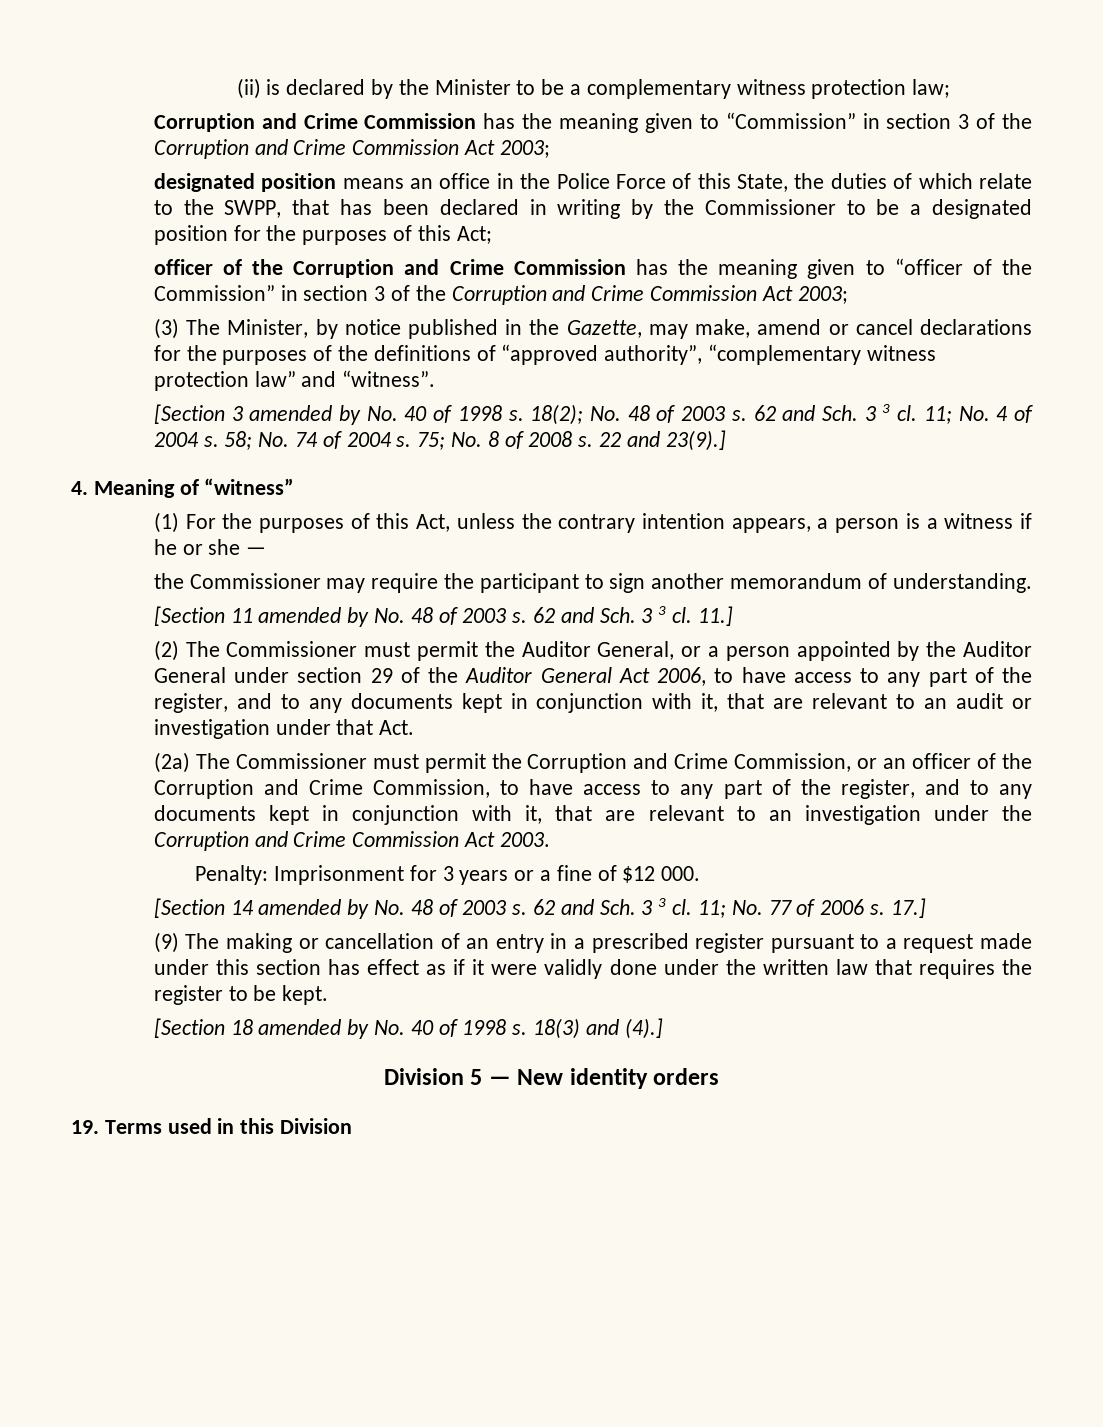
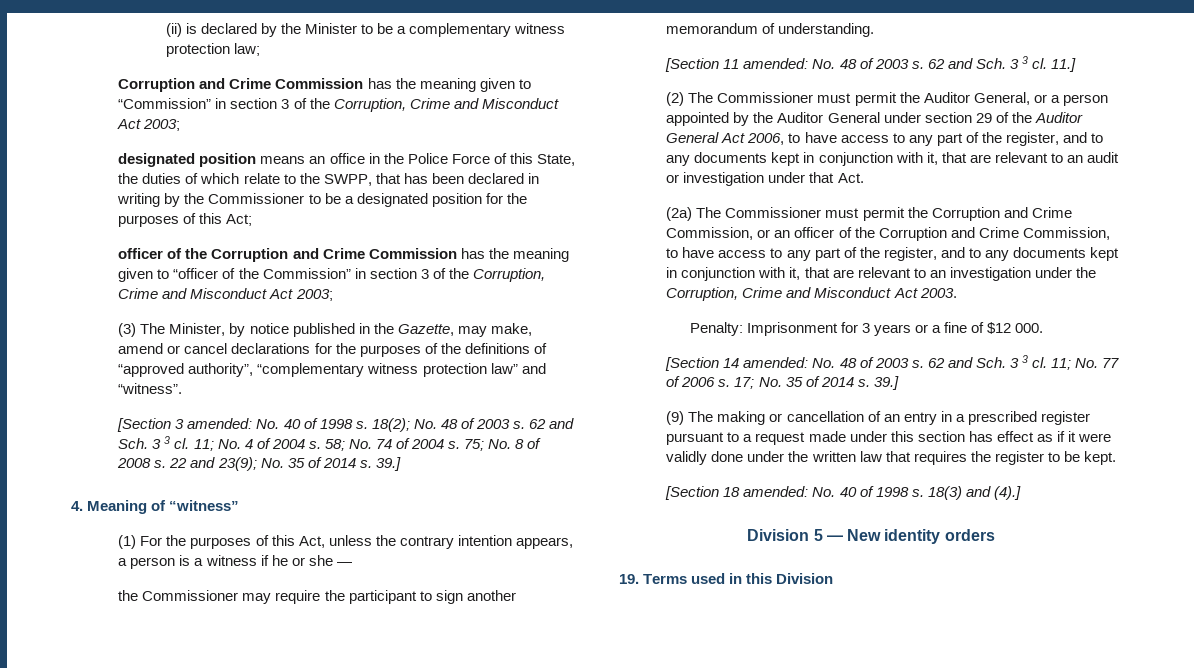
- Corruption and Crime Commission has the meaning given to “Commission” in section 3 of the Corruption and Crime Commission Act 2003;
+ Corruption and Crime Commission has the meaning given to “Commission” in section 3 of the Corruption, Crime and Misconduct Act 2003;
- officer of the Corruption and Crime Commission has the meaning given to “officer of the Commission” in section 3 of the Corruption and Crime Commission Act 2003;
+ officer of the Corruption and Crime Commission has the meaning given to “officer of the Commission” in section 3 of the Corruption, Crime and Misconduct Act 2003;
- [Section 3 amended by No. 40 of 1998 s.
+ [Section 3 amended: No. 40 of 1998 s.
- 22 and 23(9).]
+ 22 and 23(9); No. 35 of 2014 s. 39.]
- [Section 11 amended by No. 48 of 2003 s.
+ [Section 11 amended: No. 48 of 2003 s.
- (2a) The Commissioner must permit the Corruption and Crime Commission, or an officer of the Corruption and Crime Commission, to have access to any part of the register, and to any documents kept in conjunction with it, that are relevant to an investigation under the Corruption and Crime Commission Act 2003.
+ (2a) The Commissioner must permit the Corruption and Crime Commission, or an officer of the Corruption and Crime Commission, to have access to any part of the register, and to any documents kept in conjunction with it, that are relevant to an investigation under the Corruption, Crime and Misconduct Act 2003.
- [Section 14 amended by No. 48 of 2003 s.
+ [Section 14 amended: No. 48 of 2003 s.
- 17.]
+ 17; No. 35 of 2014 s. 39.]
- [Section 18 amended by No. 40 of 1998 s.
+ [Section 18 amended: No. 40 of 1998 s.

